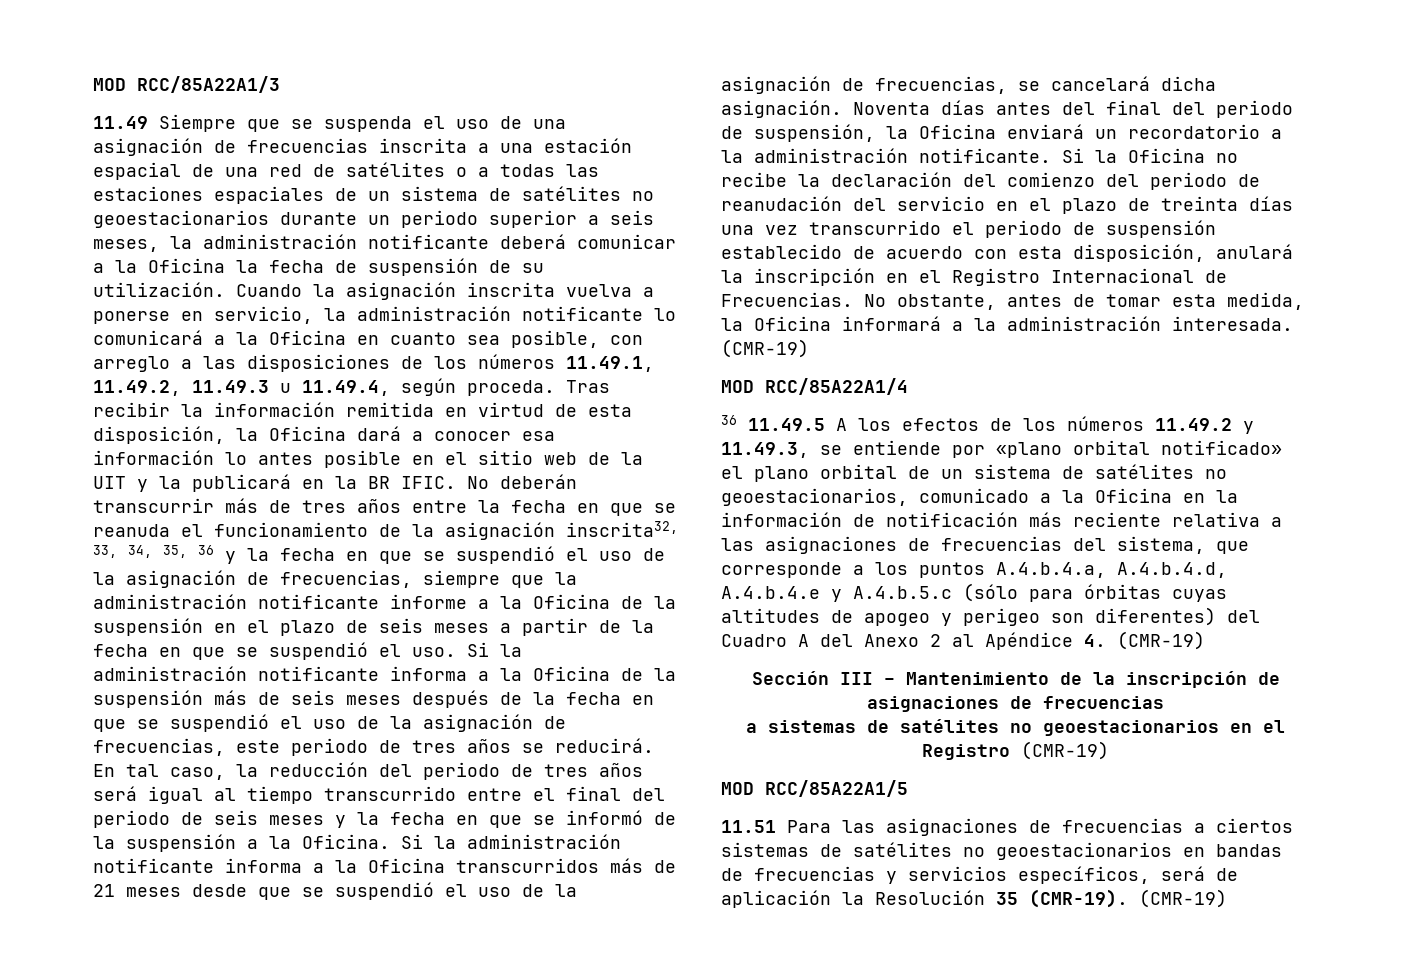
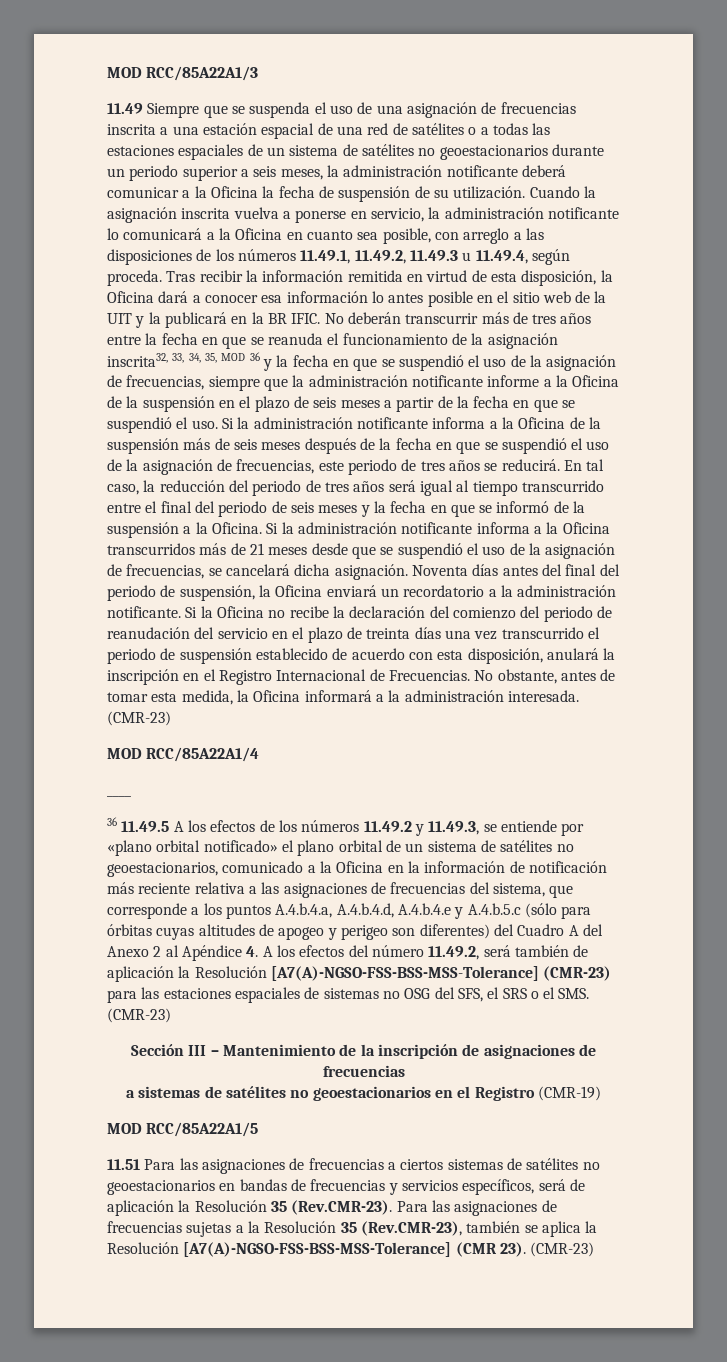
- No deberán transcurrir más de tres años entre la fecha en que se reanuda el funcionamiento de la asignación inscrita32, 33, 34, 35, 36 y la fecha en que se suspendió el uso de la asignación de frecuencias, siempre que la administración notificante informe a la Oficina de la suspensión en el plazo de seis meses a partir de la fecha en que se suspendió el uso.
+ No deberán transcurrir más de tres años entre la fecha en que se reanuda el funcionamiento de la asignación inscrita32, 33, 34, 35, MOD 36 y la fecha en que se suspendió el uso de la asignación de frecuencias, siempre que la administración notificante informe a la Oficina de la suspensión en el plazo de seis meses a partir de la fecha en que se suspendió el uso.
- No obstante, antes de tomar esta medida, la Oficina informará a la administración interesada. (CMR-19)
+ No obstante, antes de tomar esta medida, la Oficina informará a la administración interesada. (CMR-23)
+ ____
- 36 11.49.5 A los efectos de los números 11.49.2 y 11.49.3, se entiende por «plano orbital notificado» el plano orbital de un sistema de satélites no geoestacionarios, comunicado a la Oficina en la información de notificación más reciente relativa a las asignaciones de frecuencias del sistema, que corresponde a los puntos A.4.b.4.a, A.4.b.4.d, A.4.b.4.e y A.4.b.5.c (sólo para órbitas cuyas altitudes de apogeo y perigeo son diferentes) del Cuadro A del Anexo 2 al Apéndice 4. (CMR-19)
+ 36 11.49.5 A los efectos de los números 11.49.2 y 11.49.3, se entiende por «plano orbital notificado» el plano orbital de un sistema de satélites no geoestacionarios, comunicado a la Oficina en la información de notificación más reciente relativa a las asignaciones de frecuencias del sistema, que corresponde a los puntos A.4.b.4.a, A.4.b.4.d, A.4.b.4.e y A.4.b.5.c (sólo para órbitas cuyas altitudes de apogeo y perigeo son diferentes) del Cuadro A del Anexo 2 al Apéndice 4. A los efectos del número 11.49.2, será también de aplicación la Resolución [A7(A)-NGSO-FSS-BSS-MSS-Tolerance] (CMR-23) para las estaciones espaciales de sistemas no OSG del SFS, el SRS o el SMS. (CMR-23)
- 11.51 Para las asignaciones de frecuencias a ciertos sistemas de satélites no geoestacionarios en bandas de frecuencias y servicios específicos, será de aplicación la Resolución 35 (CMR-19). (CMR-19)
+ 11.51 Para las asignaciones de frecuencias a ciertos sistemas de satélites no geoestacionarios en bandas de frecuencias y servicios específicos, será de aplicación la Resolución 35 (Rev.CMR-23). Para las asignaciones de frecuencias sujetas a la Resolución 35 (Rev.CMR-23), también se aplica la Resolución [A7(A)-NGSO-FSS-BSS-MSS-Tolerance] (CMR 23). (CMR-23)

